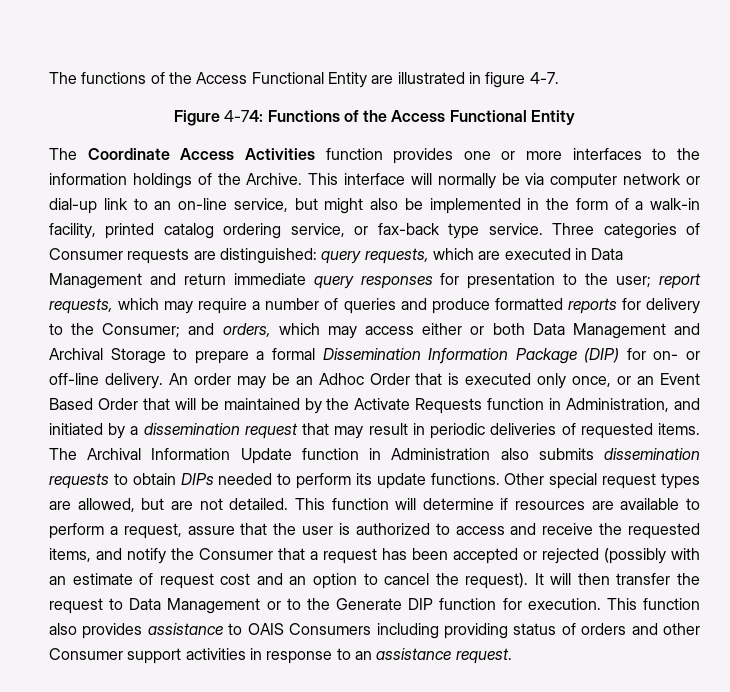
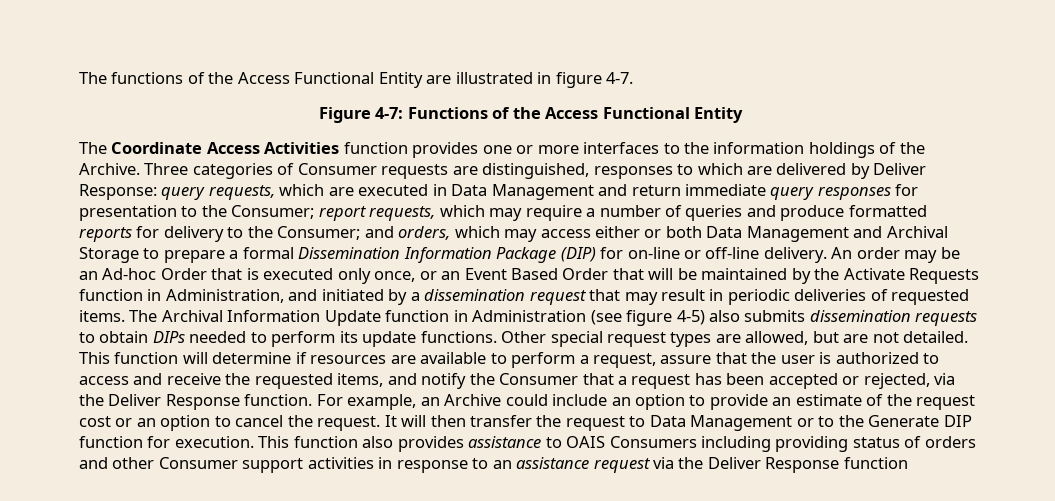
- Figure 4-74: Functions of the Access Functional Entity
+ Figure 4-7: Functions of the Access Functional Entity
- This interface will normally be via computer network or dial-up link to an on-line service, but might also be implemented in the form of a walk-in facility, printed catalog ordering service, or fax-back type service.
- Three categories of Consumer requests are distinguished:
+ Three categories of Consumer requests are distinguished, responses to which are delivered by Deliver Response:
- query requests, which are executed in Data Management and return immediate query responses for presentation to the user;
+ query requests, which are executed in Data Management and return immediate query responses for presentation to the Consumer;
- and orders, which may access either or both Data Management and Archival Storage to prepare a formal Dissemination Information Package (DIP) for on- or off-line delivery.
+ and orders, which may access either or both Data Management and Archival Storage to prepare a formal Dissemination Information Package (DIP) for on-line or off-line delivery.
- An order may be an Adhoc Order that is executed only once, or an Event Based Order that will be maintained by the Activate Requests function in Administration, and initiated by a dissemination request that may result in periodic deliveries of requested items.
+ An order may be an Ad-hoc Order that is executed only once, or an Event Based Order that will be maintained by the Activate Requests function in Administration, and initiated by a dissemination request that may result in periodic deliveries of requested items.
- The Archival Information Update function in Administration also submits dissemination requests to obtain DIPs needed to perform its update functions.
+ The Archival Information Update function in Administration (see figure 4-5) also submits dissemination requests to obtain DIPs needed to perform its update functions.
- This function will determine if resources are available to perform a request, assure that the user is authorized to access and receive the requested items, and notify the Consumer that a request has been accepted or rejected (possibly with an estimate of request cost and an option to cancel the request).
+ This function will determine if resources are available to perform a request, assure that the user is authorized to access and receive the requested items, and notify the Consumer that a request has been accepted or rejected, via the Deliver Response function. For example, an Archive could include an option to provide an estimate of the request cost or an option to cancel the request.
- This function also provides assistance to OAIS Consumers including providing status of orders and other Consumer support activities in response to an assistance request.
+ This function also provides assistance to OAIS Consumers including providing status of orders and other Consumer support activities in response to an assistance request via the Deliver Response function

